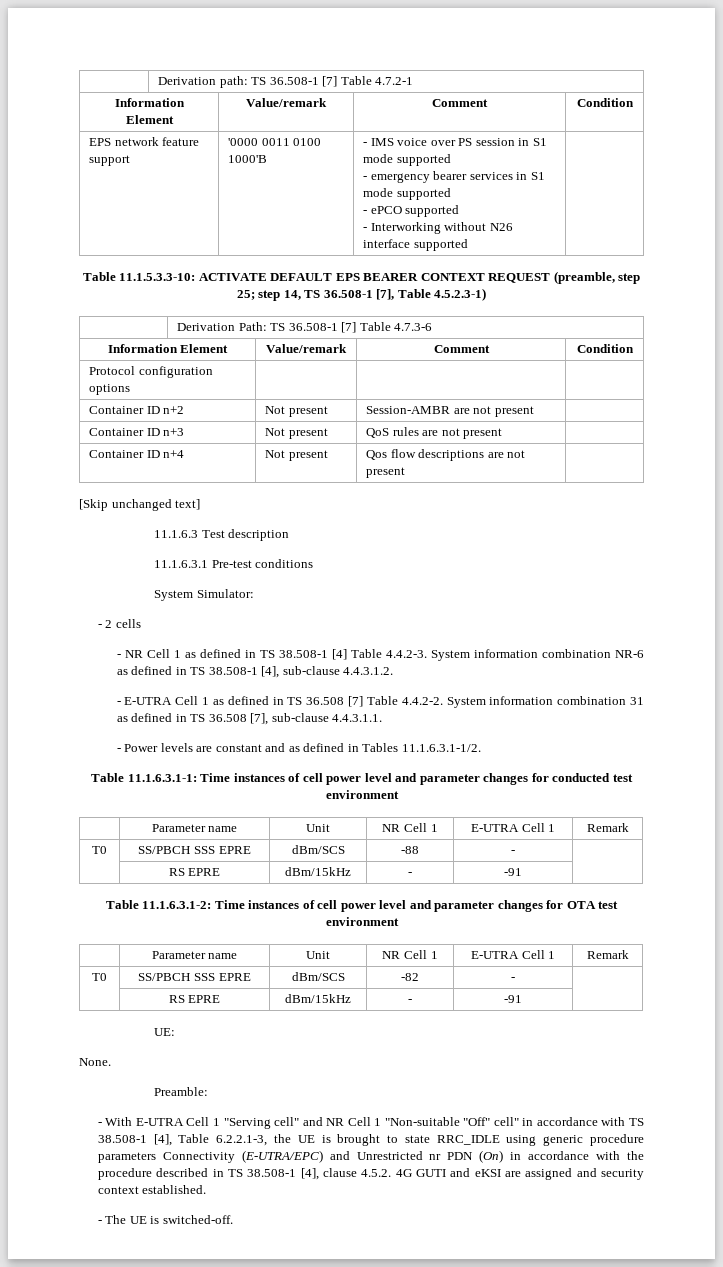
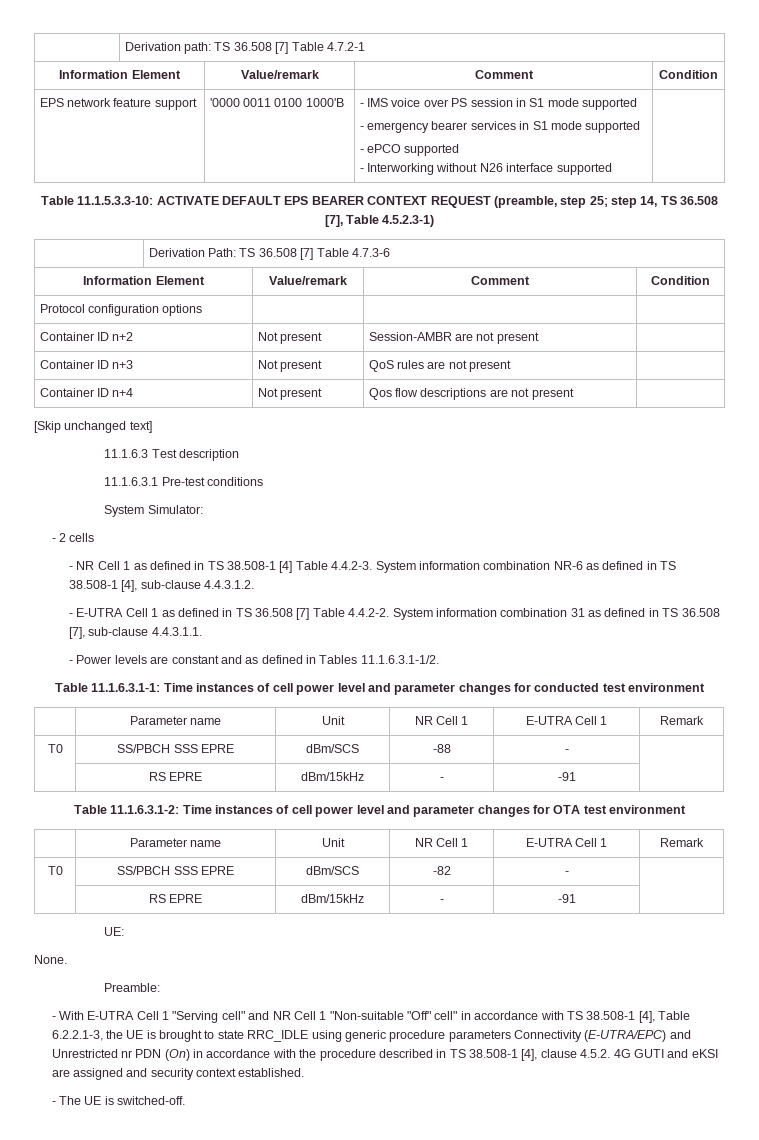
- | Derivation path: TS 36.508-1 [7] Table 4.7.2-1
+ | Derivation path: TS 36.508 [7] Table 4.7.2-1
- Table 11.1.5.3.3-10: ACTIVATE DEFAULT EPS BEARER CONTEXT REQUEST (preamble, step 25; step 14, TS 36.508-1 [7], Table 4.5.2.3-1)
+ Table 11.1.5.3.3-10: ACTIVATE DEFAULT EPS BEARER CONTEXT REQUEST (preamble, step 25; step 14, TS 36.508 [7], Table 4.5.2.3-1)
- | Derivation Path: TS 36.508-1 [7] Table 4.7.3-6
+ | Derivation Path: TS 36.508 [7] Table 4.7.3-6

